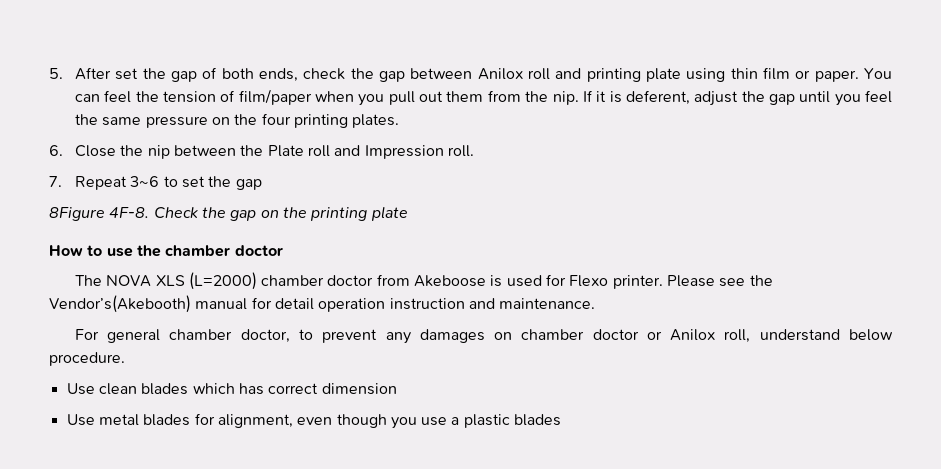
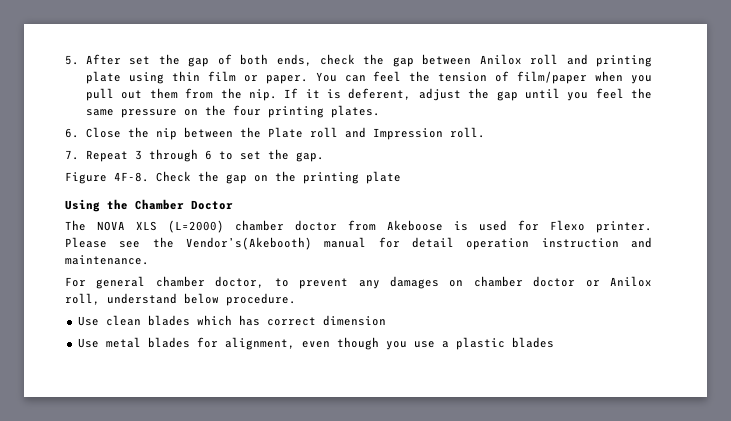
- 7. Repeat 3~6 to set the gap
- 8Figure 4F-8.
+ 7. Repeat 3 through 6 to set the gap.
+ Figure 4F-8.
- How to use the chamber doctor
+ Using the Chamber Doctor

